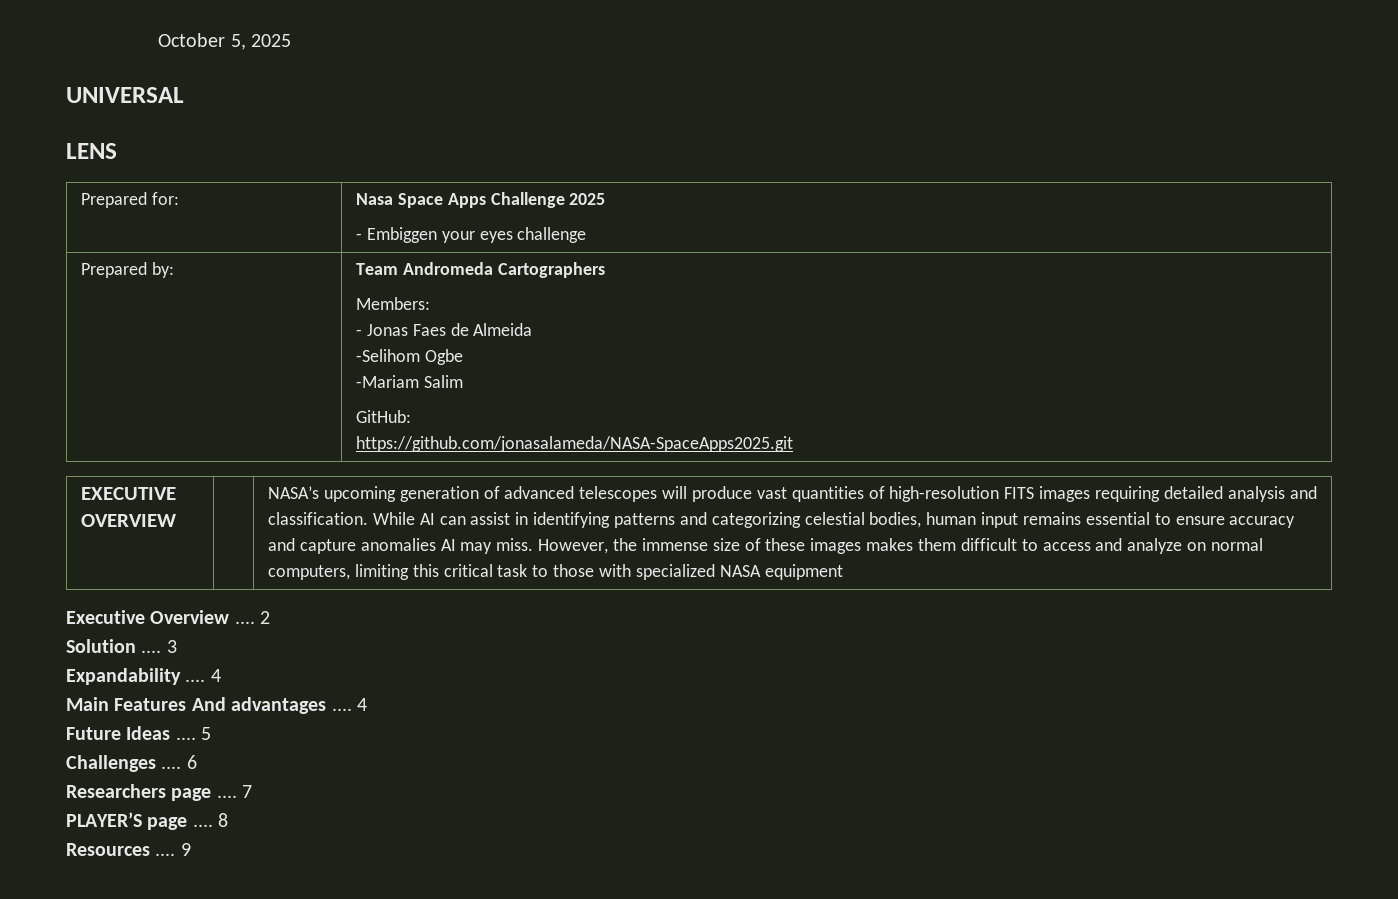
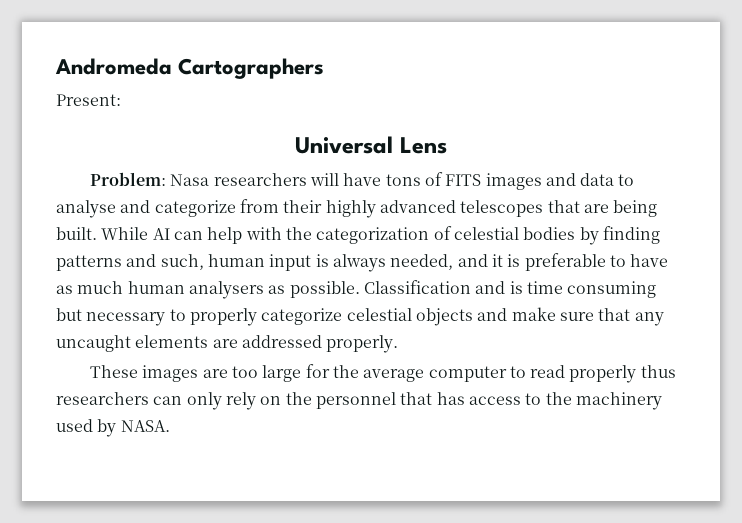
- October 5, 2025
- UNIVERSAL
- LENS
- Prepared for: | Nasa Space Apps Challenge 2025
- - Embiggen your eyes challenge
- Prepared by: | Team Andromeda Cartographers
- Members:
- - Jonas Faes de Almeida
- -Selihom Ogbe
- -Mariam Salim
- GitHub:
- https://github.com/jonasalameda/NASA-SpaceApps2025.git
- EXECUTIVE OVERVIEW | | NASA’s upcoming generation of advanced telescopes will produce vast quantities of high-resolution FITS images requiring detailed analysis and classification. While AI can assist in identifying patterns and categorizing celestial bodies, human input remains essential to ensure accuracy and capture anomalies AI may miss. However, the immense size of these images makes them difficult to access and analyze on normal computers, limiting this critical task to those with specialized NASA equipment
- Executive Overview .... 2
- Solution .... 3
- Expandability .... 4
- Main Features And advantages .... 4
- Future Ideas .... 5
- Challenges .... 6
- Researchers page .... 7
- PLAYER’S page .... 8
- Resources .... 9
+ Andromeda Cartographers
+ Present:
+ Universal Lens
+ Problem: Nasa researchers will have tons of FITS images and data to analyse and categorize from their highly advanced telescopes that are being built. While AI can help with the categorization of celestial bodies by finding patterns and such, human input is always needed, and it is preferable to have as much human analysers as possible. Classification and is time consuming but necessary to properly categorize celestial objects and make sure that any uncaught elements are addressed properly.
+ These images are too large for the average computer to read properly thus researchers can only rely on the personnel that has access to the machinery used by NASA.

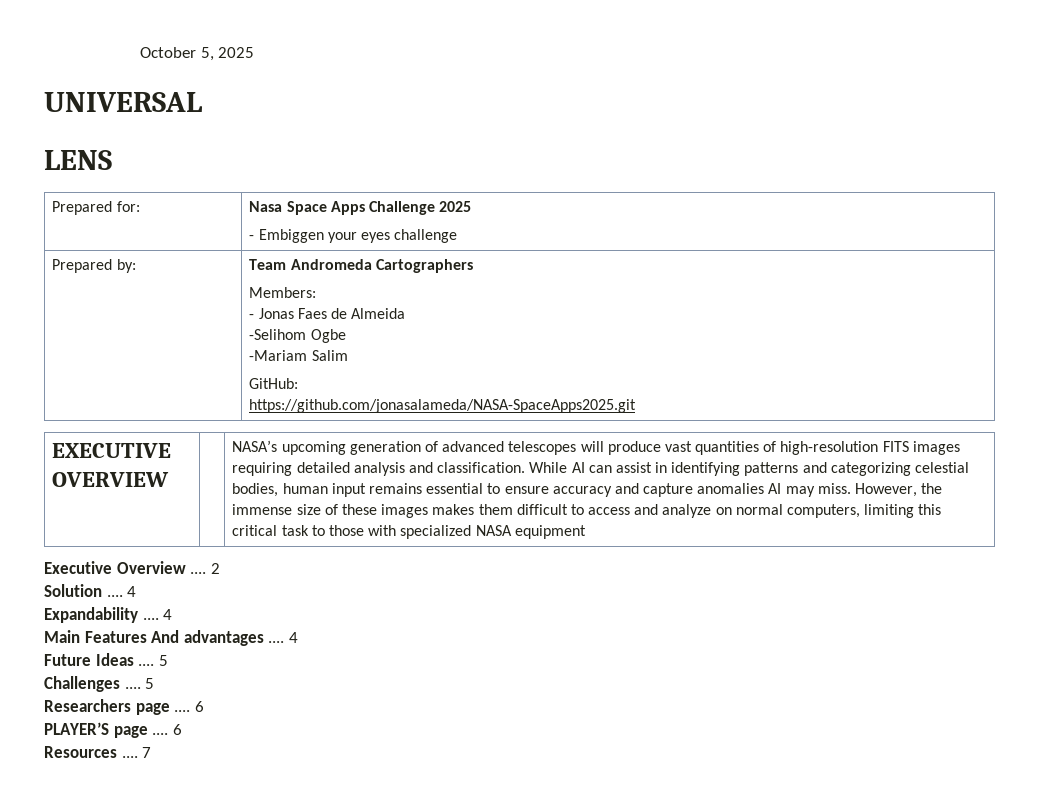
- Andromeda Cartographers
- Present:
- Universal Lens
- Problem: Nasa researchers will have tons of FITS images and data to analyse and categorize from their highly advanced telescopes that are being built. While AI can help with the categorization of celestial bodies by finding patterns and such, human input is always needed, and it is preferable to have as much human analysers as possible. Classification and is time consuming but necessary to properly categorize celestial objects and make sure that any uncaught elements are addressed properly.
- These images are too large for the average computer to read properly thus researchers can only rely on the personnel that has access to the machinery used by NASA.
+ October 5, 2025
+ UNIVERSAL
+ LENS
+ Prepared for: | Nasa Space Apps Challenge 2025
+ - Embiggen your eyes challenge
+ Prepared by: | Team Andromeda Cartographers
+ Members:
+ - Jonas Faes de Almeida
+ -Selihom Ogbe
+ -Mariam Salim
+ GitHub:
+ https://github.com/jonasalameda/NASA-SpaceApps2025.git
+ EXECUTIVE OVERVIEW | | NASA’s upcoming generation of advanced telescopes will produce vast quantities of high-resolution FITS images requiring detailed analysis and classification. While AI can assist in identifying patterns and categorizing celestial bodies, human input remains essential to ensure accuracy and capture anomalies AI may miss. However, the immense size of these images makes them difficult to access and analyze on normal computers, limiting this critical task to those with specialized NASA equipment
+ Executive Overview .... 2
+ Solution .... 4
+ Expandability .... 4
+ Main Features And advantages .... 4
+ Future Ideas .... 5
+ Challenges .... 5
+ Researchers page .... 6
+ PLAYER’S page .... 6
+ Resources .... 7

